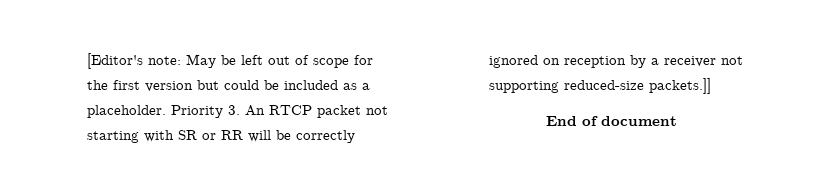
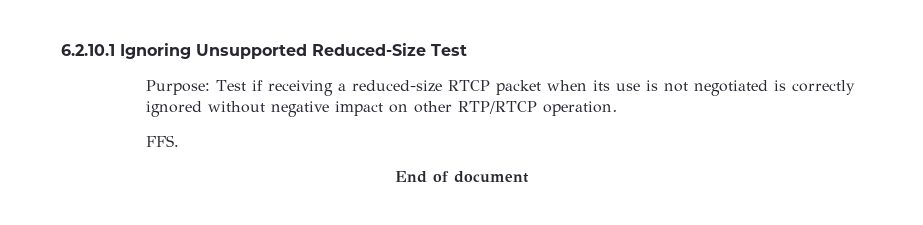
- [Editor's note: May be left out of scope for the first version but could be included as a placeholder. Priority 3. An RTCP packet not starting with SR or RR will be correctly ignored on reception by a receiver not supporting reduced-size packets.]]
+ 6.2.10.1 Ignoring Unsupported Reduced-Size Test
+ Purpose: Test if receiving a reduced-size RTCP packet when its use is not negotiated is correctly ignored without negative impact on other RTP/RTCP operation.
+ FFS.

